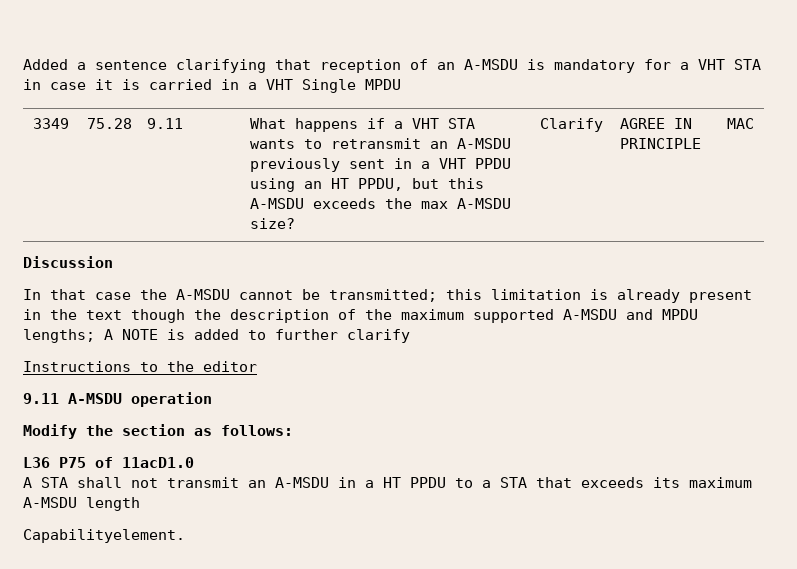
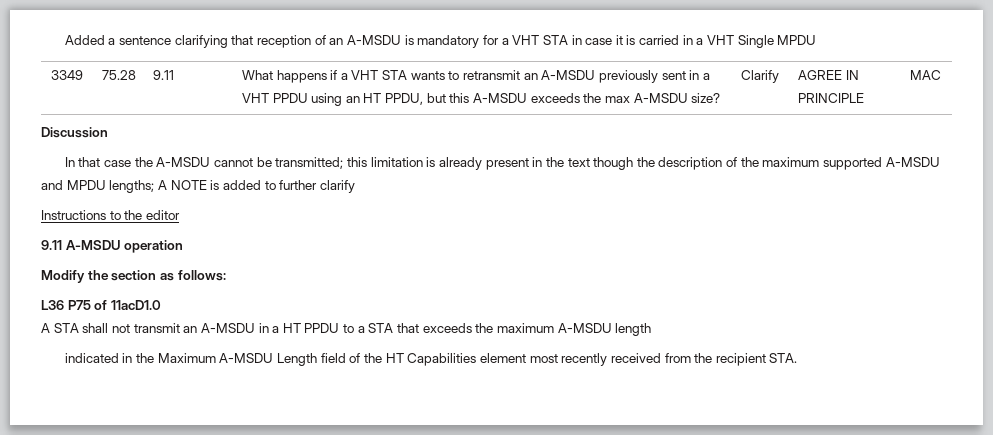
- A STA shall not transmit an A-MSDU in a HT PPDU to a STA that exceeds its maximum A-MSDU length
+ A STA shall not transmit an A-MSDU in a HT PPDU to a STA that exceeds the maximum A-MSDU length
- Capabilityelement.
+ indicated in the Maximum A-MSDU Length field of the HT Capabilities element most recently received from the recipient STA.

